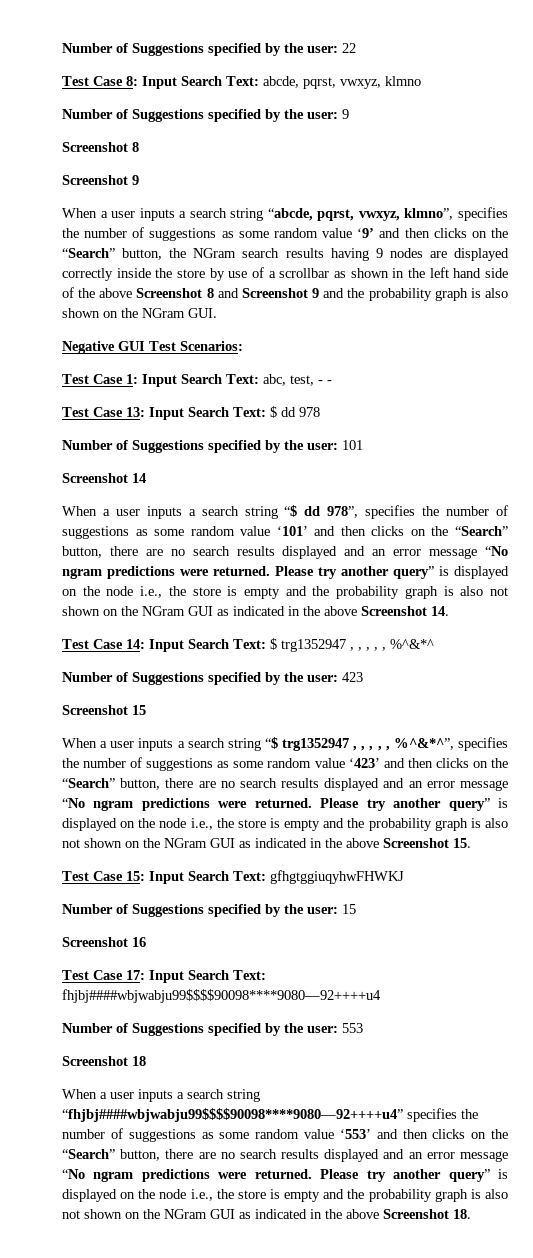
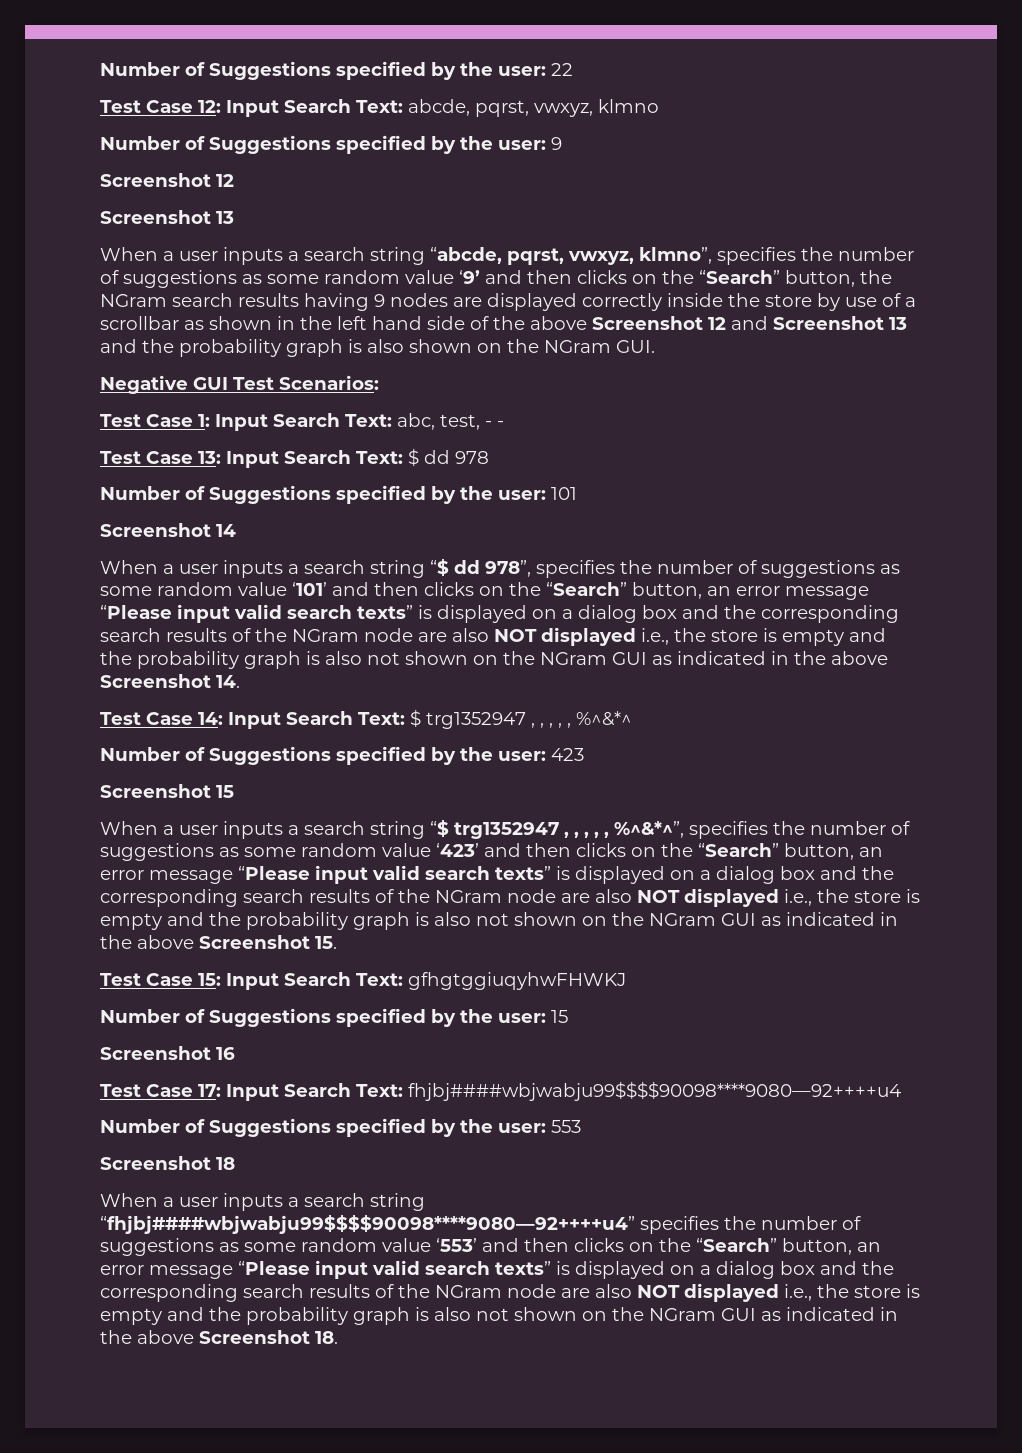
- Test Case 8: Input Search Text: abcde, pqrst, vwxyz, klmno
+ Test Case 12: Input Search Text: abcde, pqrst, vwxyz, klmno
  Number of Suggestions specified by the user: 9
- Screenshot 8
- Screenshot 9
+ Screenshot 12
+ Screenshot 13
- When a user inputs a search string “abcde, pqrst, vwxyz, klmno”, specifies the number of suggestions as some random value ‘9’ and then clicks on the “Search” button, the NGram search results having 9 nodes are displayed correctly inside the store by use of a scrollbar as shown in the left hand side of the above Screenshot 8 and Screenshot 9 and the probability graph is also shown on the NGram GUI.
+ When a user inputs a search string “abcde, pqrst, vwxyz, klmno”, specifies the number of suggestions as some random value ‘9’ and then clicks on the “Search” button, the NGram search results having 9 nodes are displayed correctly inside the store by use of a scrollbar as shown in the left hand side of the above Screenshot 12 and Screenshot 13 and the probability graph is also shown on the NGram GUI.
- When a user inputs a search string “$ dd 978”, specifies the number of suggestions as some random value ‘101’ and then clicks on the “Search” button, there are no search results displayed and an error message “No ngram predictions were returned. Please try another query” is displayed on the node i.e., the store is empty and the probability graph is also not shown on the NGram GUI as indicated in the above Screenshot 14.
+ When a user inputs a search string “$ dd 978”, specifies the number of suggestions as some random value ‘101’ and then clicks on the “Search” button, an error message “Please input valid search texts” is displayed on a dialog box and the corresponding search results of the NGram node are also NOT displayed i.e., the store is empty and the probability graph is also not shown on the NGram GUI as indicated in the above Screenshot 14.
- When a user inputs a search string “$ trg1352947 , , , , , %^&*^”, specifies the number of suggestions as some random value ‘423’ and then clicks on the “Search” button, there are no search results displayed and an error message “No ngram predictions were returned. Please try another query” is displayed on the node i.e., the store is empty and the probability graph is also not shown on the NGram GUI as indicated in the above Screenshot 15.
+ When a user inputs a search string “$ trg1352947 , , , , , %^&*^”, specifies the number of suggestions as some random value ‘423’ and then clicks on the “Search” button, an error message “Please input valid search texts” is displayed on a dialog box and the corresponding search results of the NGram node are also NOT displayed i.e., the store is empty and the probability graph is also not shown on the NGram GUI as indicated in the above Screenshot 15.
- When a user inputs a search string “fhjbj####wbjwabju99$$$$90098****9080—92++++u4” specifies the number of suggestions as some random value ‘553’ and then clicks on the “Search” button, there are no search results displayed and an error message “No ngram predictions were returned. Please try another query” is displayed on the node i.e., the store is empty and the probability graph is also not shown on the NGram GUI as indicated in the above Screenshot 18.
+ When a user inputs a search string “fhjbj####wbjwabju99$$$$90098****9080—92++++u4” specifies the number of suggestions as some random value ‘553’ and then clicks on the “Search” button, an error message “Please input valid search texts” is displayed on a dialog box and the corresponding search results of the NGram node are also NOT displayed i.e., the store is empty and the probability graph is also not shown on the NGram GUI as indicated in the above Screenshot 18.

